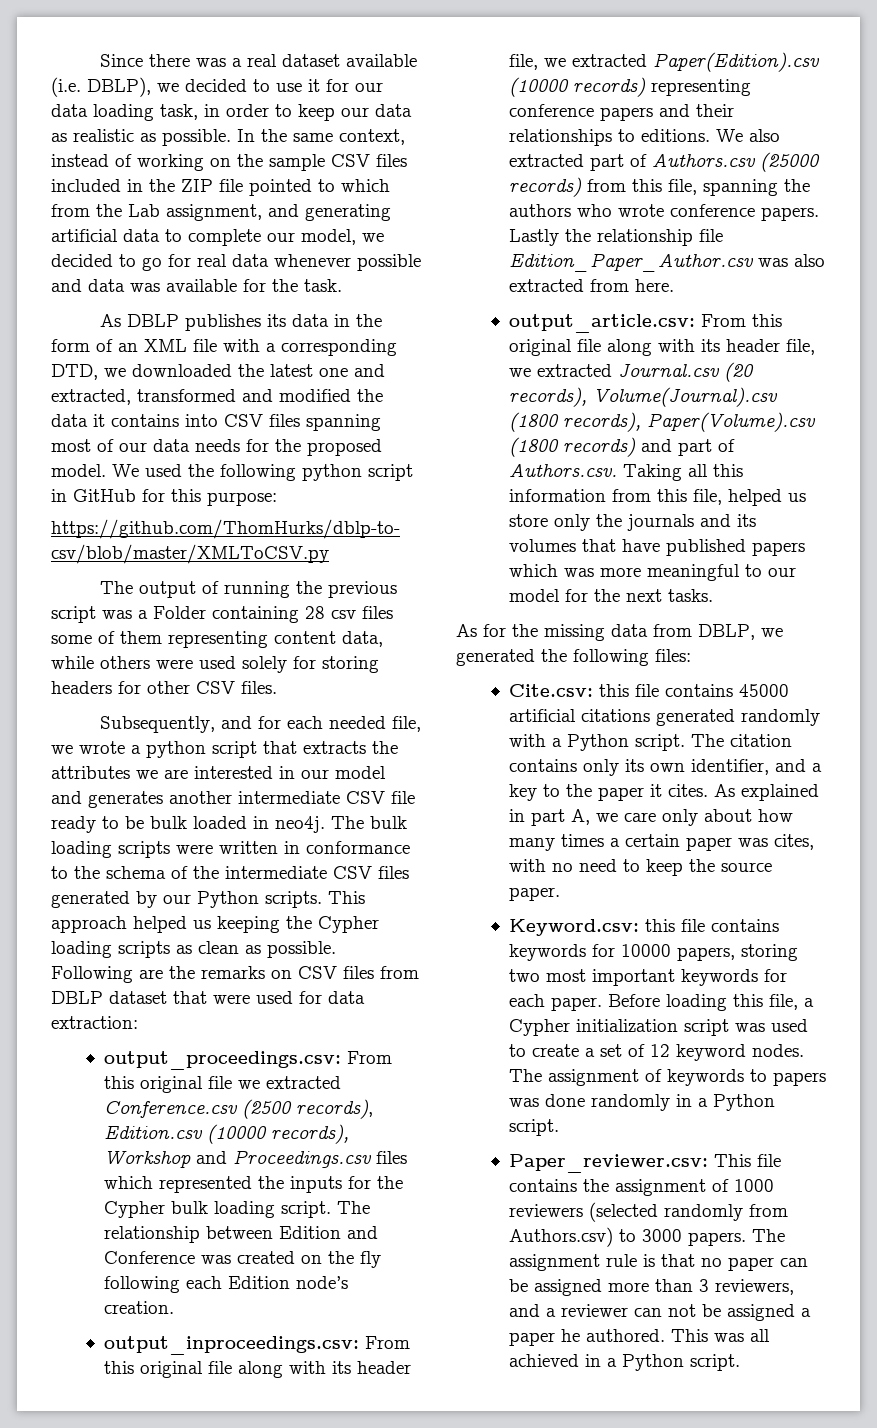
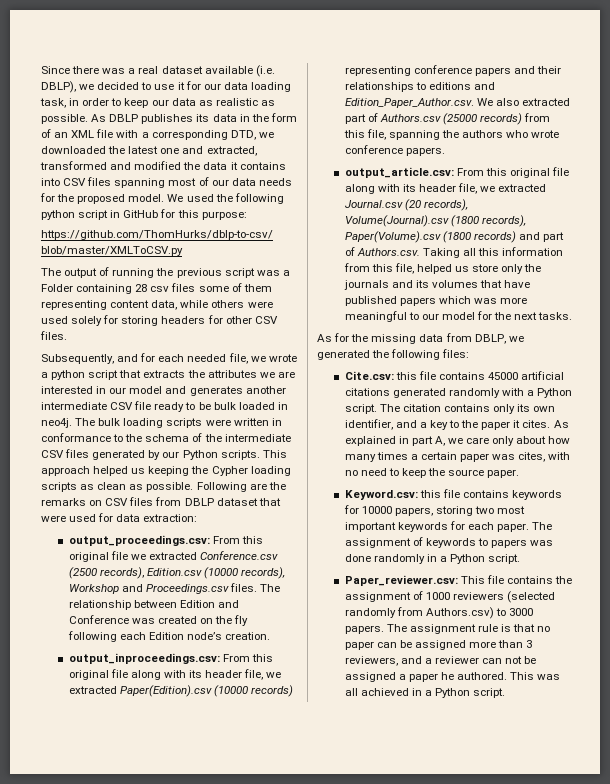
- Since there was a real dataset available (i.e. DBLP), we decided to use it for our data loading task, in order to keep our data as realistic as possible. In the same context, instead of working on the sample CSV files included in the ZIP file pointed to which from the Lab assignment, and generating artificial data to complete our model, we decided to go for real data whenever possible and data was available for the task.
- As DBLP publishes its data in the form of an XML file with a corresponding DTD, we downloaded the latest one and extracted, transformed and modified the data it contains into CSV files spanning most of our data needs for the proposed model.
+ Since there was a real dataset available (i.e. DBLP), we decided to use it for our data loading task, in order to keep our data as realistic as possible. As DBLP publishes its data in the form of an XML file with a corresponding DTD, we downloaded the latest one and extracted, transformed and modified the data it contains into CSV files spanning most of our data needs for the proposed model.
- output_proceedings.csv: From this original file we extracted Conference.csv (2500 records), Edition.csv (10000 records), Workshop and Proceedings.csv files which represented the inputs for the Cypher bulk loading script.
+ output_proceedings.csv: From this original file we extracted Conference.csv (2500 records), Edition.csv (10000 records), Workshop and Proceedings.csv files.
- output_inproceedings.csv: From this original file along with its header file, we extracted Paper(Edition).csv (10000 records) representing conference papers and their relationships to editions. We also extracted part of Authors.csv (25000 records) from this file, spanning the authors who wrote conference papers. Lastly the relationship file Edition_Paper_Author.csv was also extracted from here.
+ output_inproceedings.csv: From this original file along with its header file, we extracted Paper(Edition).csv (10000 records) representing conference papers and their relationships to editions and Edition_Paper_Author.csv. We also extracted part of Authors.csv (25000 records) from this file, spanning the authors who wrote conference papers.
- Before loading this file, a Cypher initialization script was used to create a set of 12 keyword nodes.

